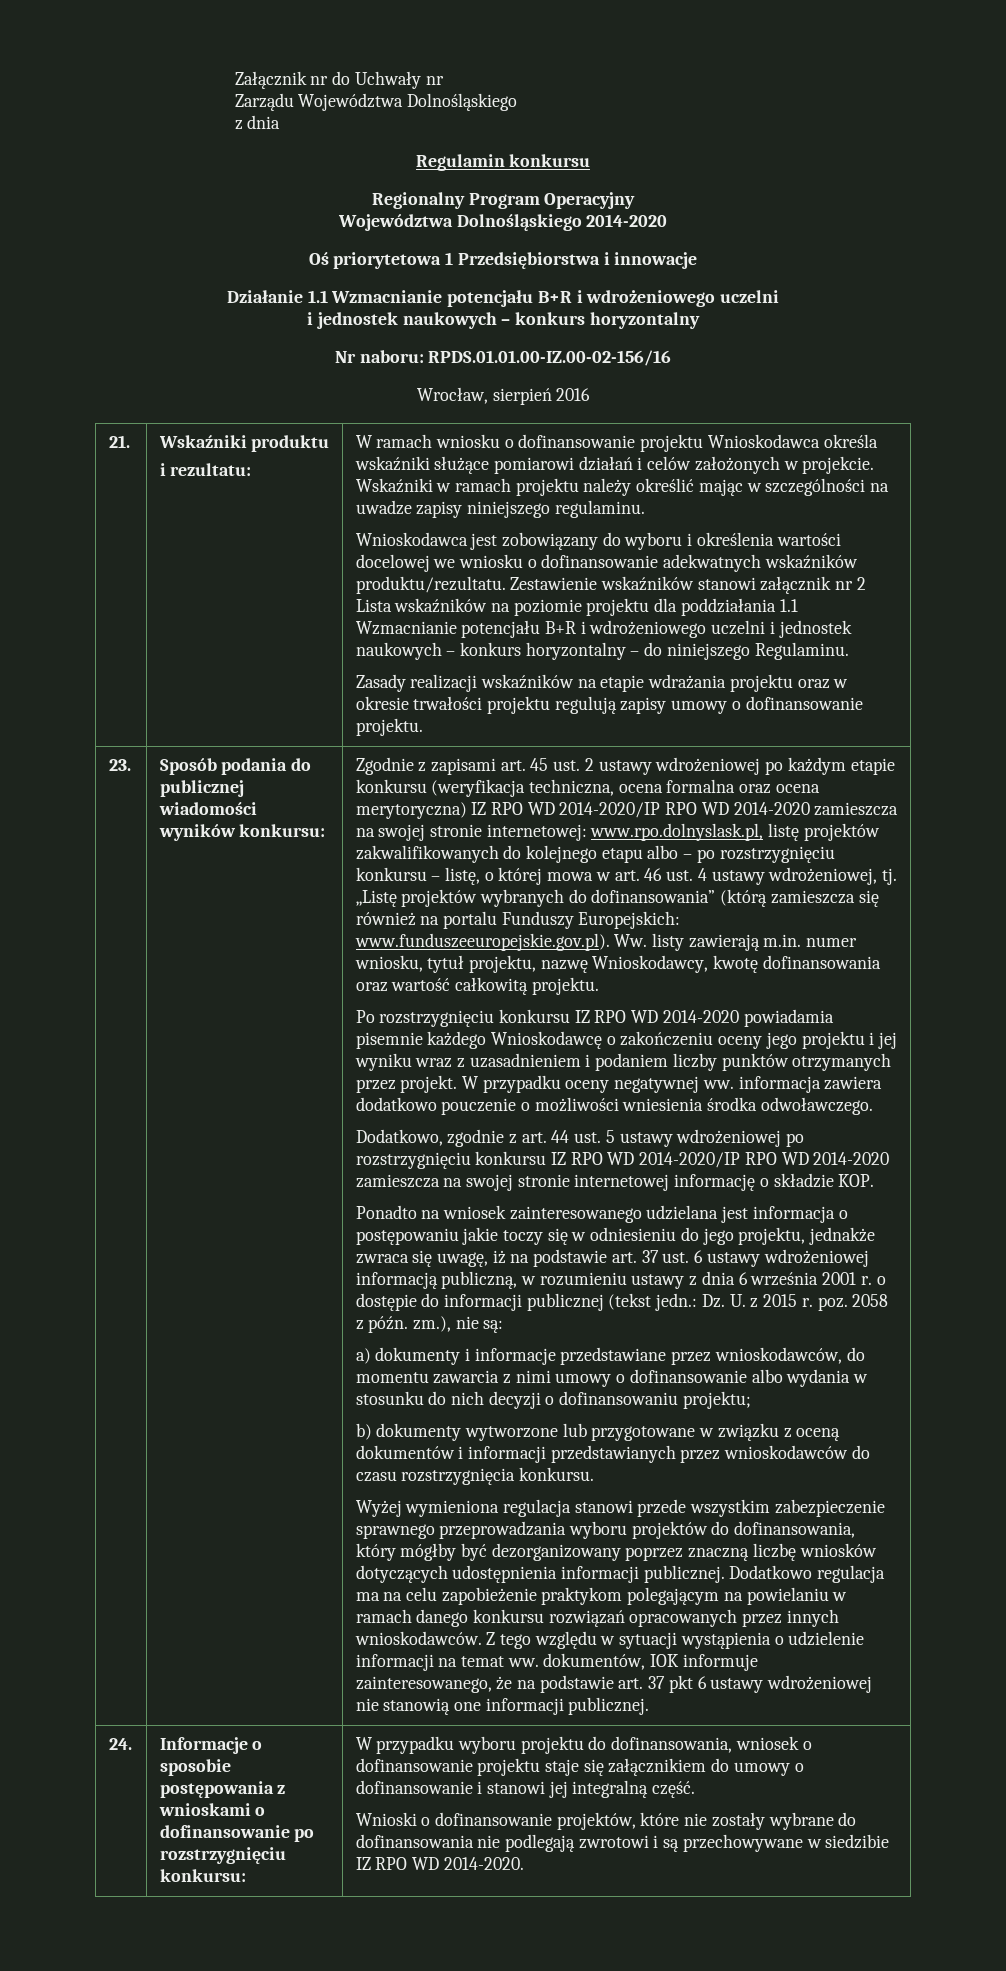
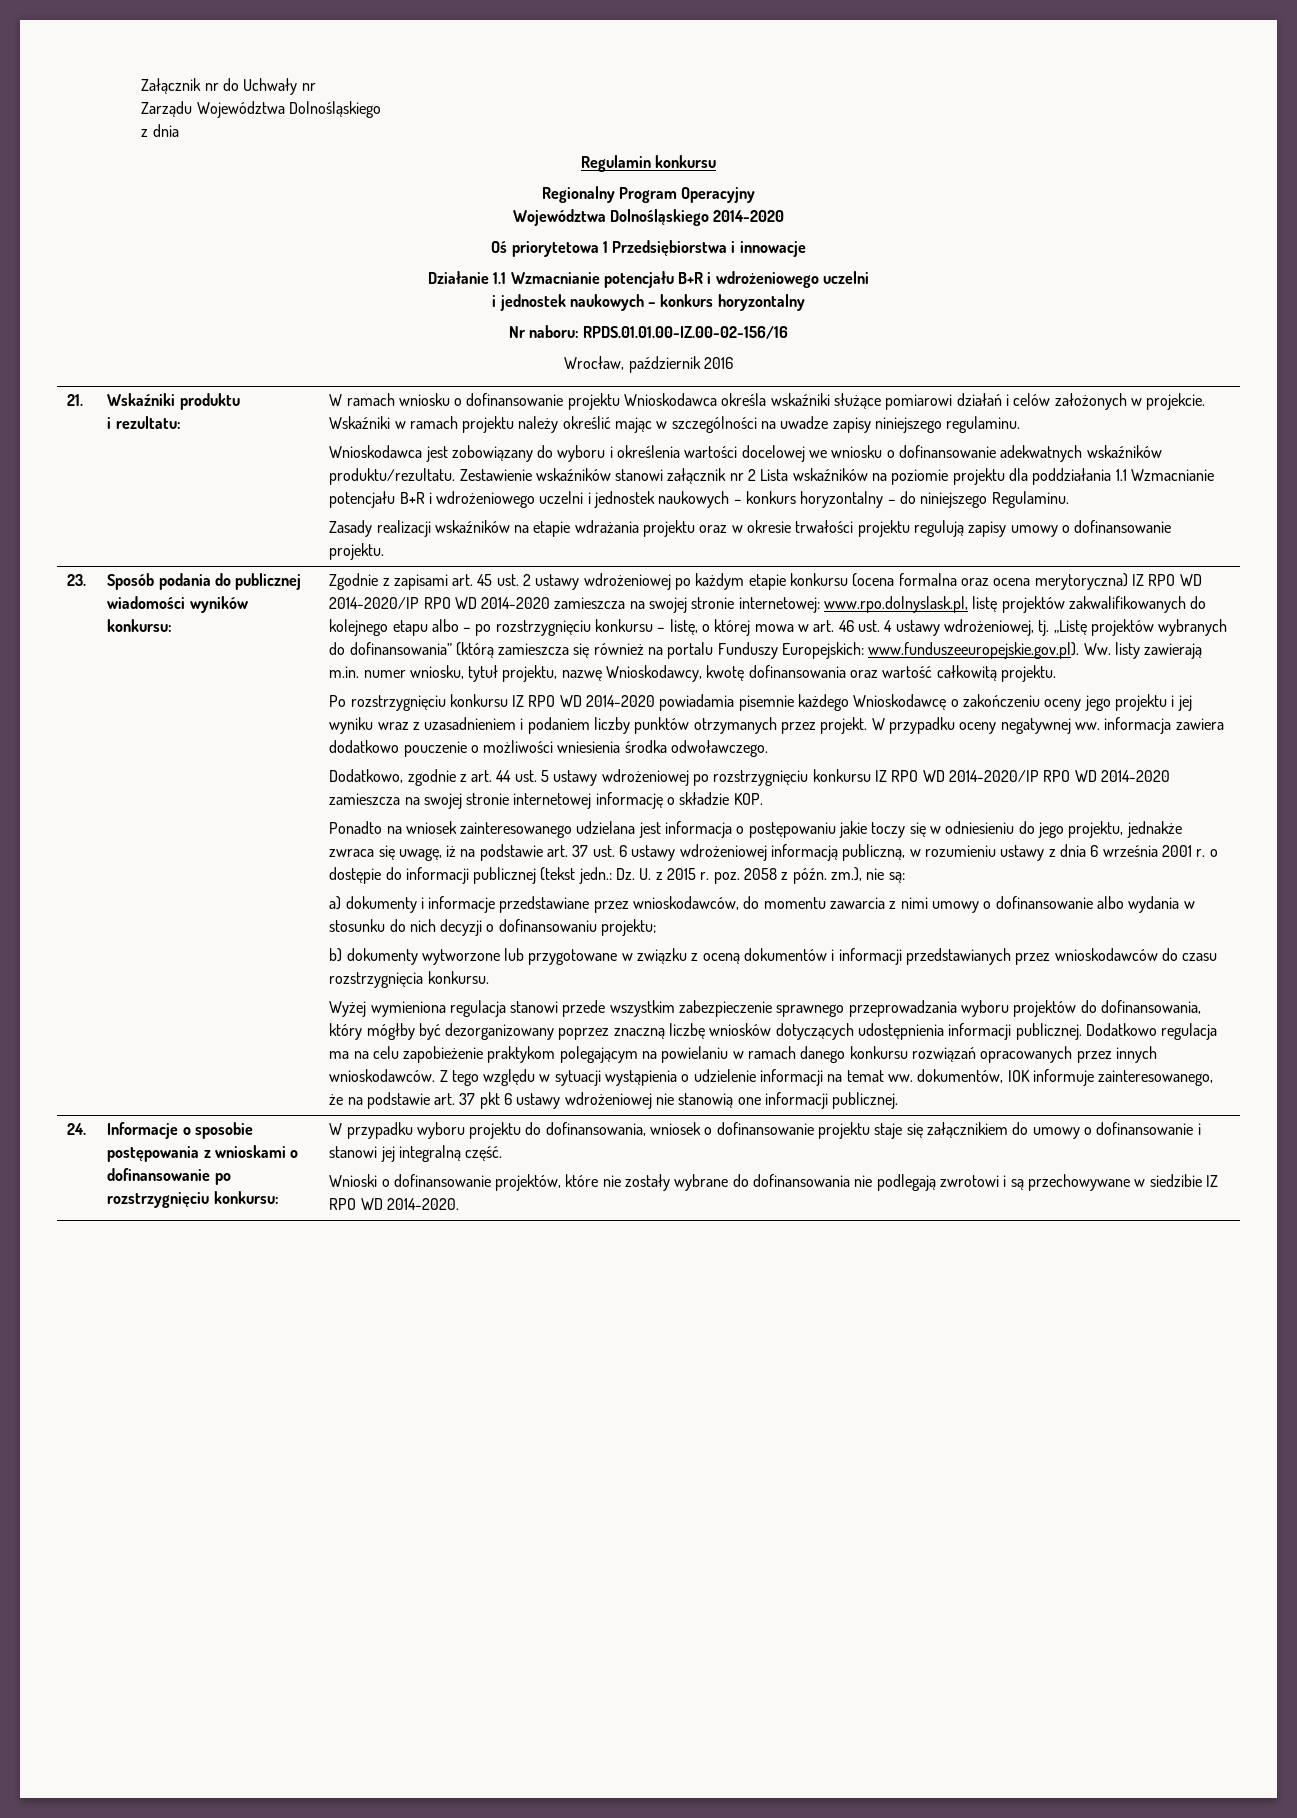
- Wrocław, sierpień 2016
+ Wrocław, październik 2016
- Zgodnie z zapisami art. 45 ust. 2 ustawy wdrożeniowej po każdym etapie konkursu (weryfikacja techniczna, ocena formalna oraz ocena merytoryczna) IZ RPO WD 2014-2020/IP RPO WD 2014-2020 zamieszcza na swojej stronie internetowej: www.rpo.dolnyslask.pl, listę projektów zakwalifikowanych do kolejnego etapu albo – po rozstrzygnięciu konkursu – listę, o której mowa w art. 46 ust. 4 ustawy wdrożeniowej, tj.
+ Zgodnie z zapisami art. 45 ust. 2 ustawy wdrożeniowej po każdym etapie konkursu (ocena formalna oraz ocena merytoryczna) IZ RPO WD 2014-2020/IP RPO WD 2014-2020 zamieszcza na swojej stronie internetowej: www.rpo.dolnyslask.pl, listę projektów zakwalifikowanych do kolejnego etapu albo – po rozstrzygnięciu konkursu – listę, o której mowa w art. 46 ust. 4 ustawy wdrożeniowej, tj.

